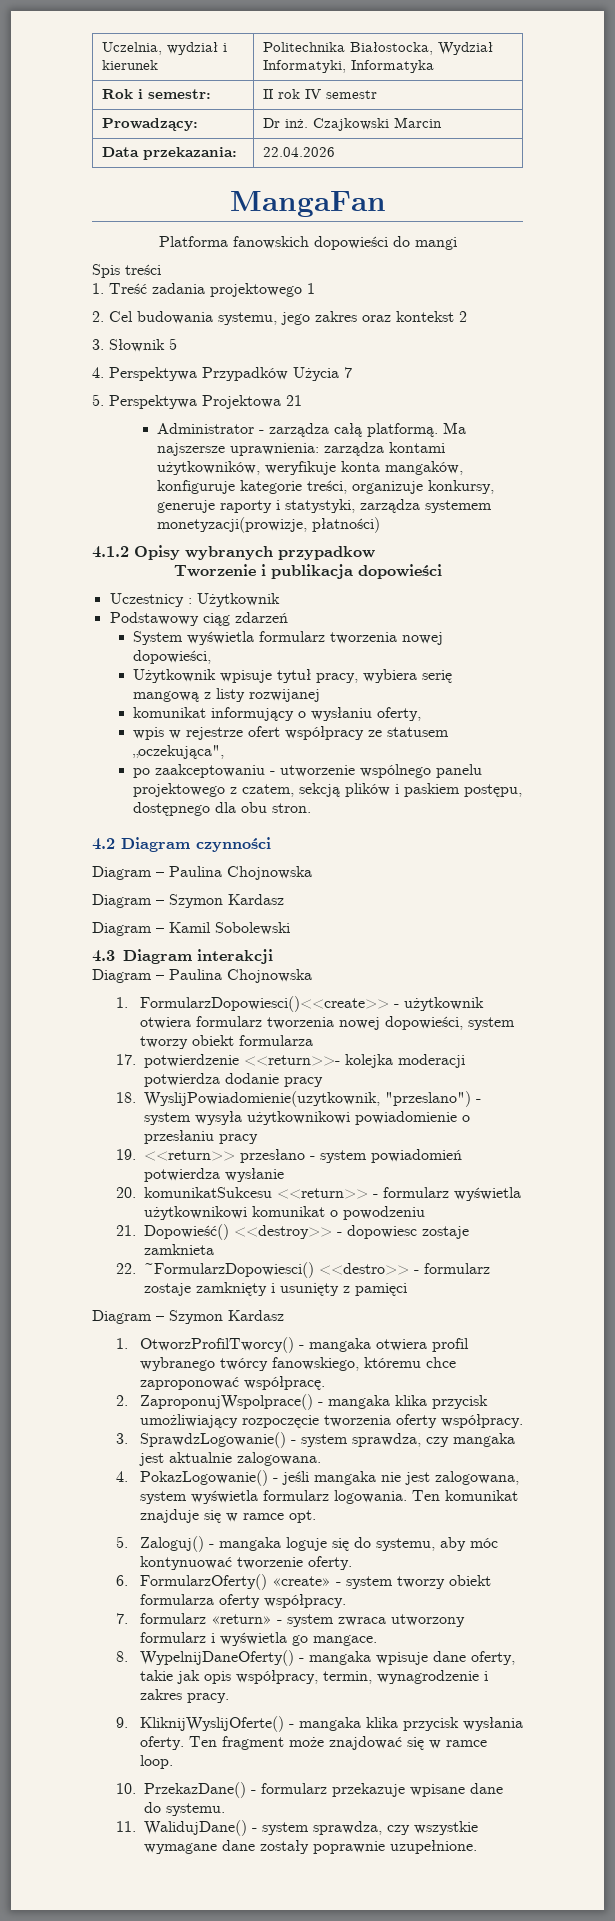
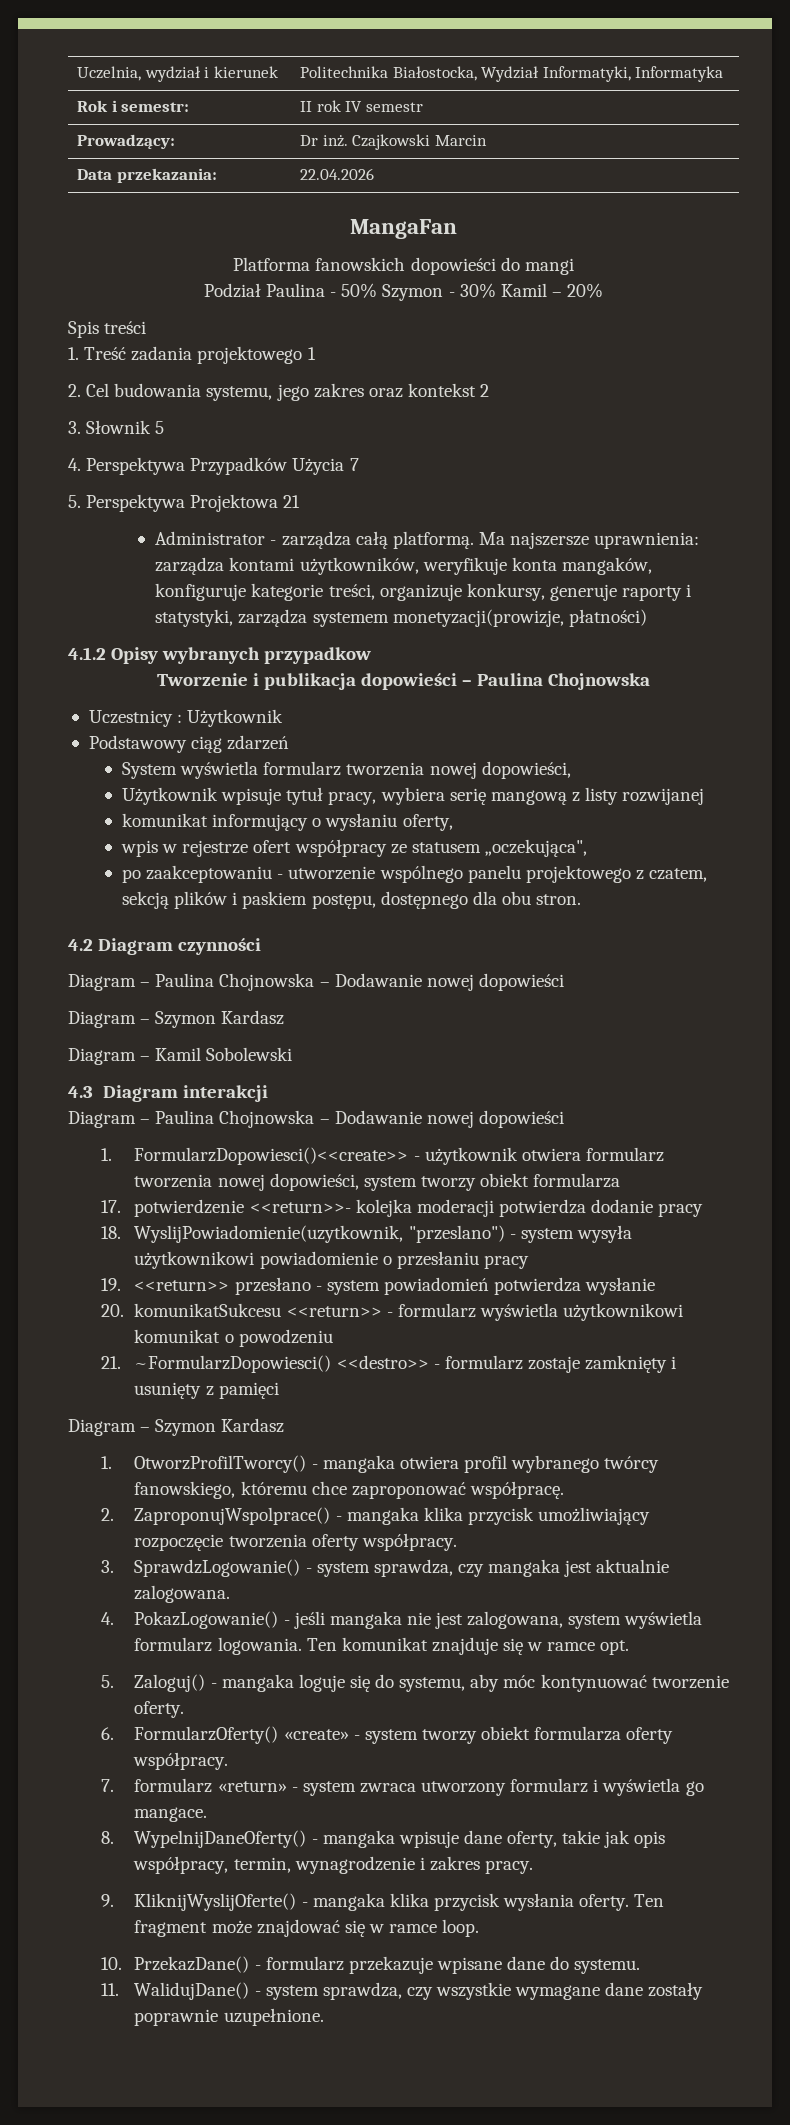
+ Podział Paulina - 50% Szymon - 30% Kamil – 20%
- Tworzenie i publikacja dopowieści
+ Tworzenie i publikacja dopowieści – Paulina Chojnowska
  4.2 Diagram czynności
- Diagram – Paulina Chojnowska
+ Diagram – Paulina Chojnowska – Dodawanie nowej dopowieści
  4.3 Diagram interakcji
- Diagram – Paulina Chojnowska
+ Diagram – Paulina Chojnowska – Dodawanie nowej dopowieści
- 21. Dopowieść() <<destroy>> - dopowiesc zostaje zamknieta
- 22. ~FormularzDopowiesci() <<destro>> - formularz zostaje zamknięty i usunięty z pamięci
+ 21. ~FormularzDopowiesci() <<destro>> - formularz zostaje zamknięty i usunięty z pamięci

